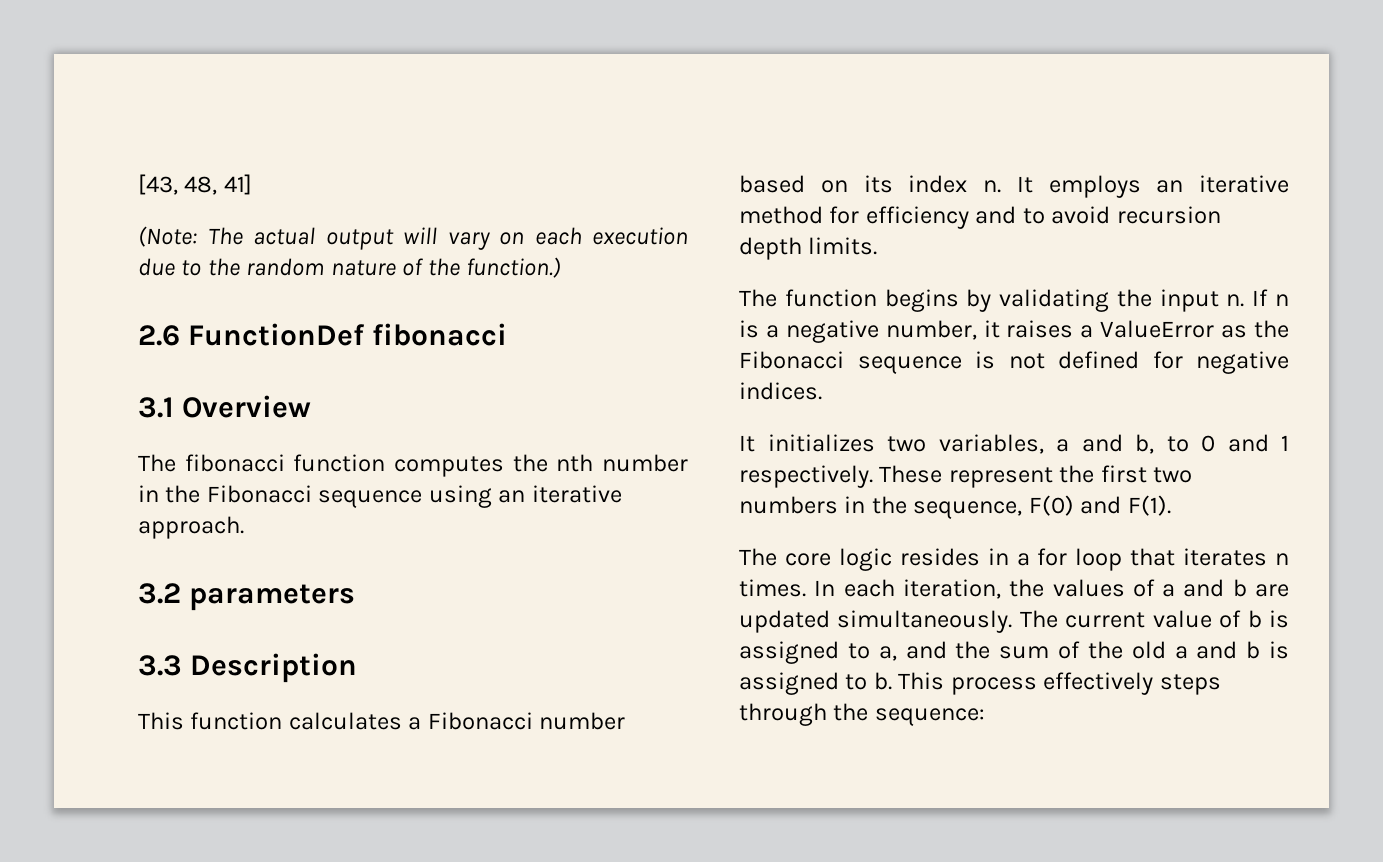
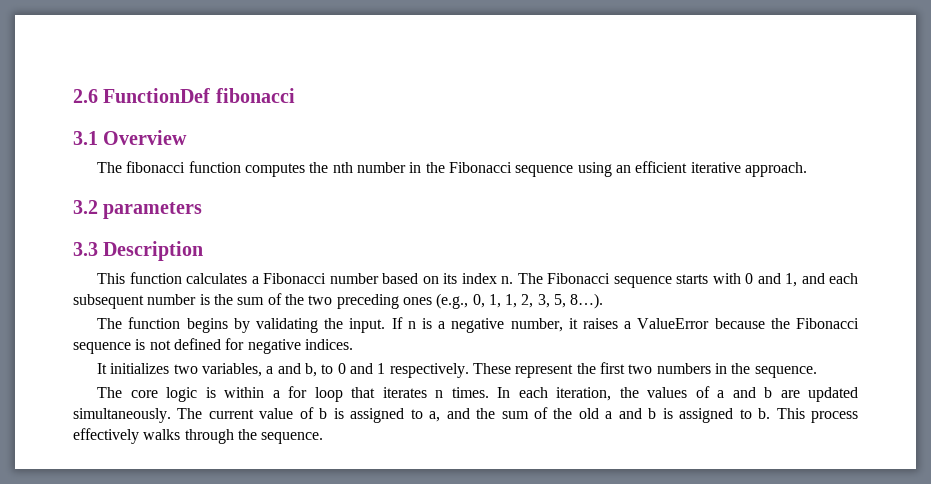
- [43, 48, 41]
- (Note: The actual output will vary on each execution due to the random nature of the function.)
- The fibonacci function computes the nth number in the Fibonacci sequence using an iterative approach.
+ The fibonacci function computes the nth number in the Fibonacci sequence using an efficient iterative approach.
- It employs an iterative method for efficiency and to avoid recursion depth limits.
+ The Fibonacci sequence starts with 0 and 1, and each subsequent number is the sum of the two preceding ones (e.g., 0, 1, 1, 2, 3, 5, 8…).
- The function begins by validating the input n.
+ The function begins by validating the input.
- If n is a negative number, it raises a ValueError as the Fibonacci sequence is not defined for negative indices.
+ If n is a negative number, it raises a ValueError because the Fibonacci sequence is not defined for negative indices.
- These represent the first two numbers in the sequence, F(0) and F(1).
+ These represent the first two numbers in the sequence.
- The core logic resides in a for loop that iterates n times.
+ The core logic is within a for loop that iterates n times.
- This process effectively steps through the sequence:
+ This process effectively walks through the sequence.

